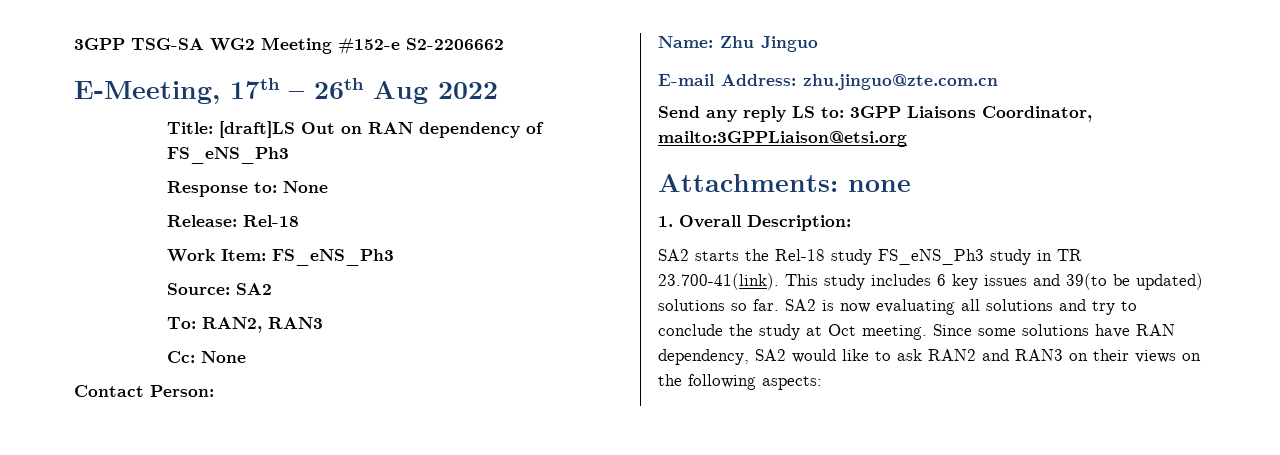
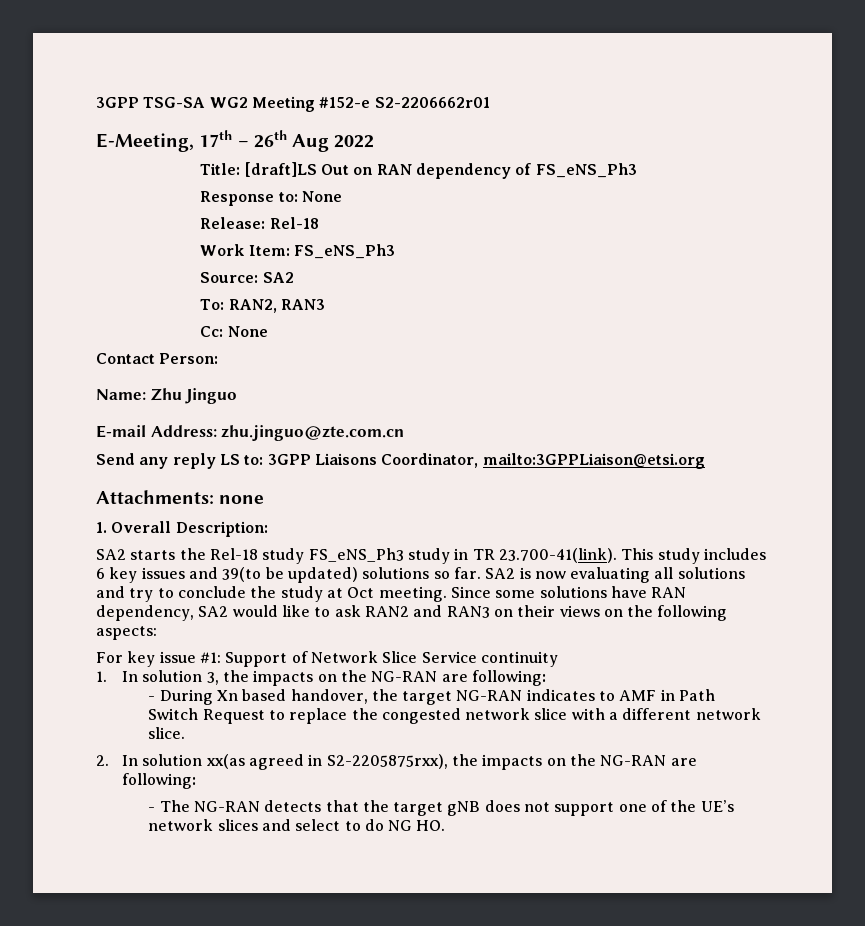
- 3GPP TSG-SA WG2 Meeting #152-e S2-2206662
+ 3GPP TSG-SA WG2 Meeting #152-e S2-2206662r01
+ For key issue #1: Support of Network Slice Service continuity
+ 1. In solution 3, the impacts on the NG-RAN are following:
+ - During Xn based handover, the target NG-RAN indicates to AMF in Path Switch Request to replace the congested network slice with a different network slice.
+ 2. In solution xx(as agreed in S2-2205875rxx), the impacts on the NG-RAN are following:
+ - The NG-RAN detects that the target gNB does not support one of the UE’s network slices and select to do NG HO.

